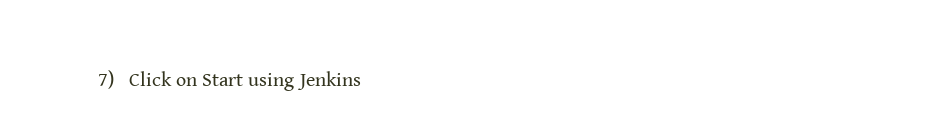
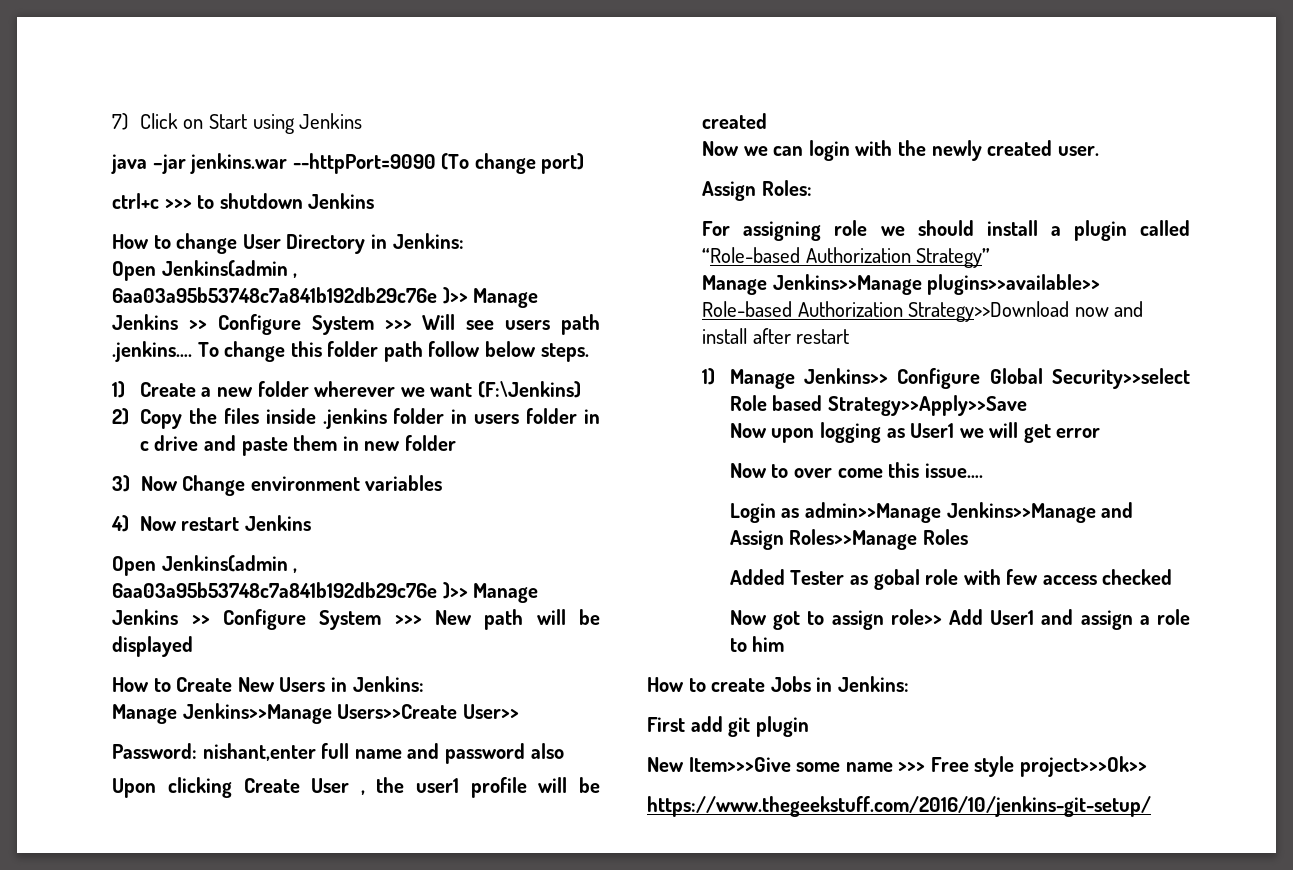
+ java –jar jenkins.war --httpPort=9090 (To change port)
+ ctrl+c >>> to shutdown Jenkins
+ How to change User Directory in Jenkins:
+ Open Jenkins(admin , 6aa03a95b53748c7a841b192db29c76e )>> Manage Jenkins >> Configure System >>> Will see users path .jenkins…. To change this folder path follow below steps.
+ 1) Create a new folder wherever we want (F:\Jenkins)
+ 2) Copy the files inside .jenkins folder in users folder in c drive and paste them in new folder
+ 3) Now Change environment variables
+ 4) Now restart Jenkins
+ Open Jenkins(admin , 6aa03a95b53748c7a841b192db29c76e )>> Manage Jenkins >> Configure System >>> New path will be displayed
+ How to Create New Users in Jenkins:
+ Manage Jenkins>>Manage Users>>Create User>>
+ Password: nishant,enter full name and password also
+ Upon clicking Create User , the user1 profile will be created
+ Now we can login with the newly created user.
+ Assign Roles:
+ For assigning role we should install a plugin called “Role-based Authorization Strategy”
+ Manage Jenkins>>Manage plugins>>available>> Role-based Authorization Strategy>>Download now and install after restart
+ 1) Manage Jenkins>> Configure Global Security>>select Role based Strategy>>Apply>>Save
+ Now upon logging as User1 we will get error
+ Now to over come this issue….
+ Login as admin>>Manage Jenkins>>Manage and Assign Roles>>Manage Roles
+ Added Tester as gobal role with few access checked
+ Now got to assign role>> Add User1 and assign a role to him
+ How to create Jobs in Jenkins:
+ First add git plugin
+ New Item>>>Give some name >>> Free style project>>>Ok>>
+ https://www.thegeekstuff.com/2016/10/jenkins-git-setup/

